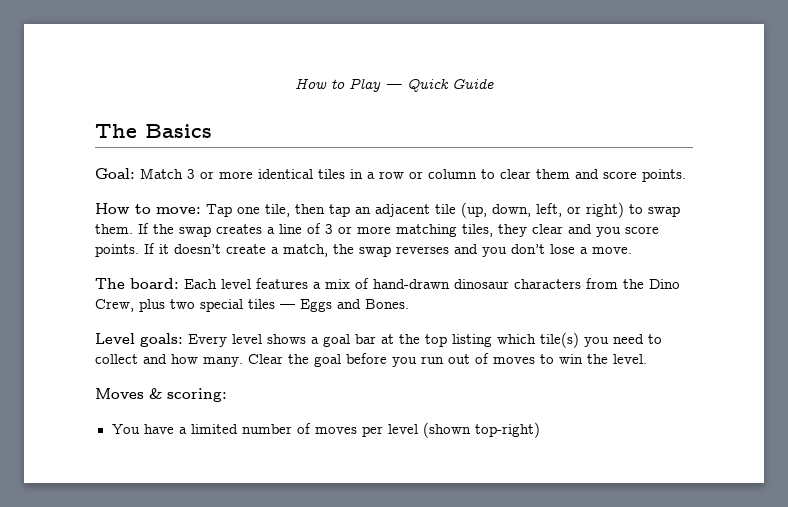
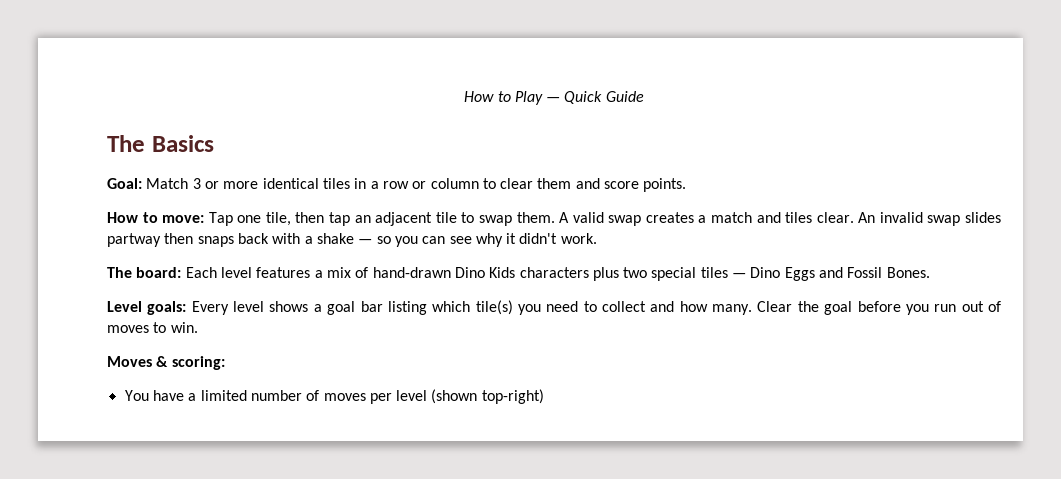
- How to move: Tap one tile, then tap an adjacent tile (up, down, left, or right) to swap them.
+ How to move: Tap one tile, then tap an adjacent tile to swap them.
- If the swap creates a line of 3 or more matching tiles, they clear and you score points. If it doesn’t create a match, the swap reverses and you don’t lose a move.
+ A valid swap creates a match and tiles clear. An invalid swap slides partway then snaps back with a shake — so you can see why it didn't work.
- The board: Each level features a mix of hand-drawn dinosaur characters from the Dino Crew, plus two special tiles — Eggs and Bones.
+ The board: Each level features a mix of hand-drawn Dino Kids characters plus two special tiles — Dino Eggs and Fossil Bones.
- Level goals: Every level shows a goal bar at the top listing which tile(s) you need to collect and how many.
+ Level goals: Every level shows a goal bar listing which tile(s) you need to collect and how many.
- Clear the goal before you run out of moves to win the level.
+ Clear the goal before you run out of moves to win.

